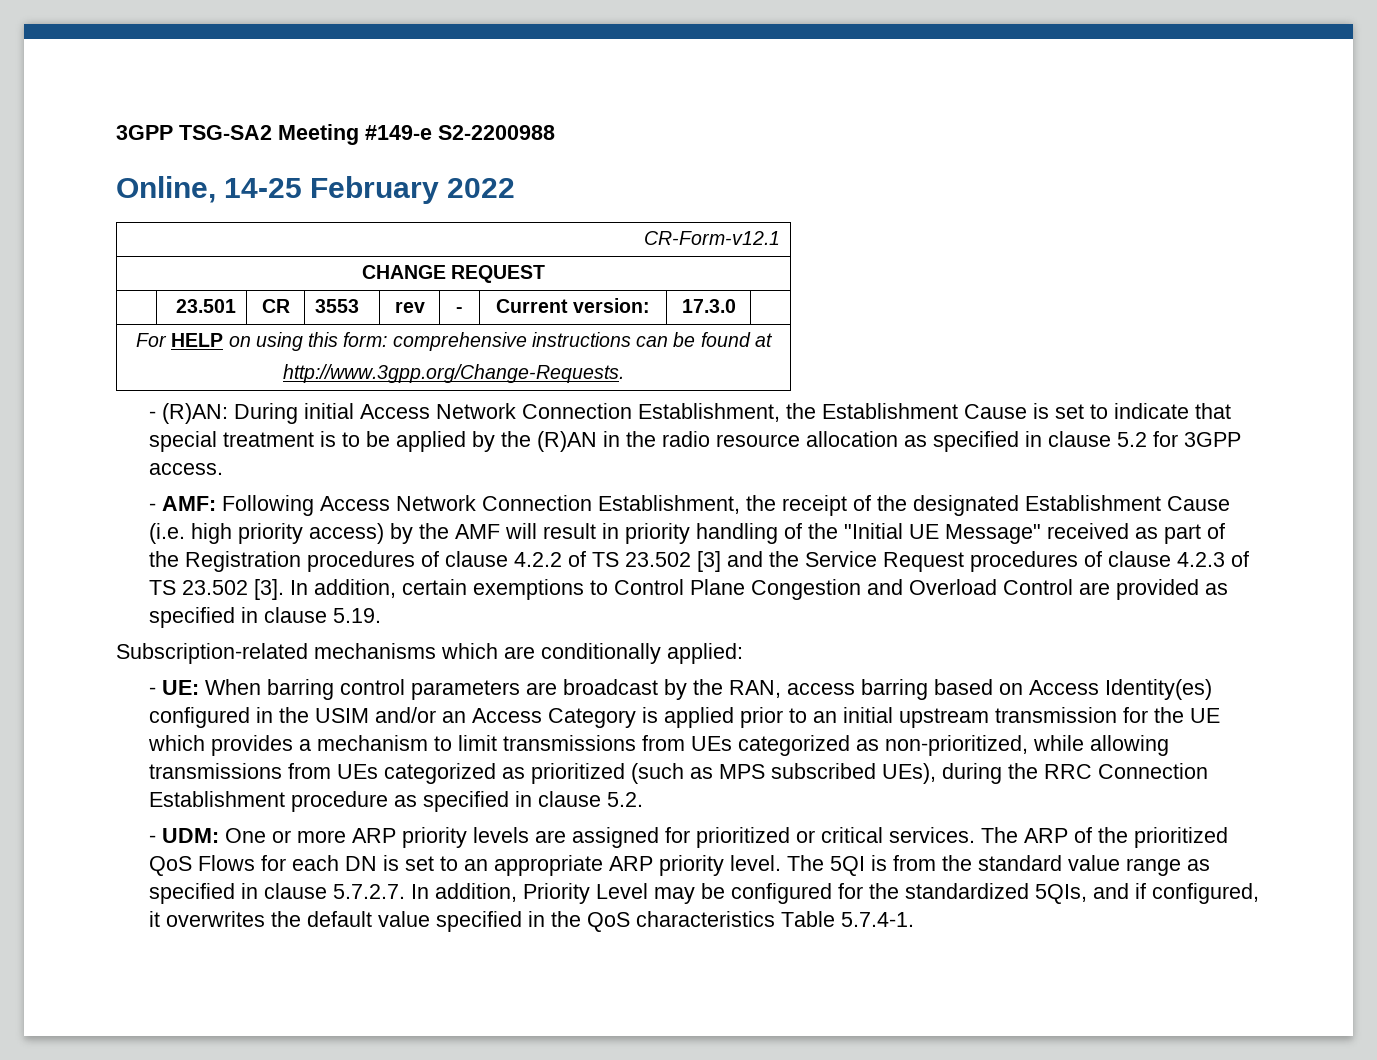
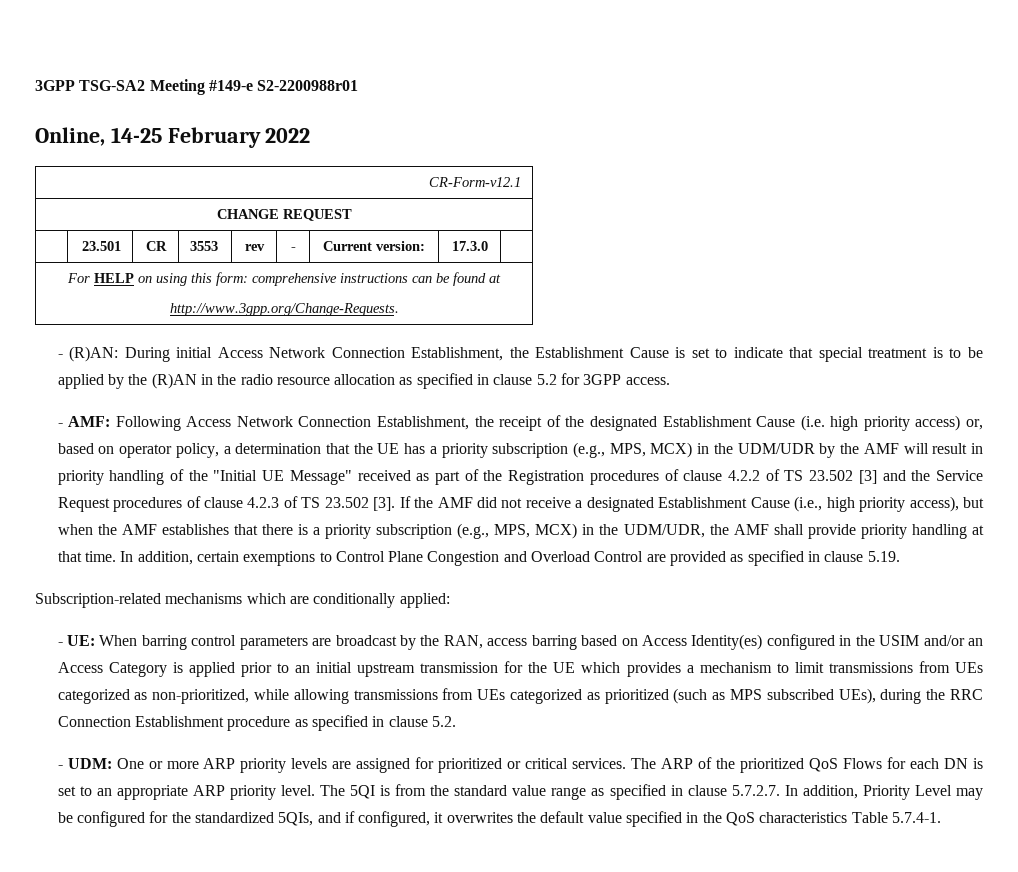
- 3GPP TSG-SA2 Meeting #149-e S2-2200988
+ 3GPP TSG-SA2 Meeting #149-e S2-2200988r01
- - AMF: Following Access Network Connection Establishment, the receipt of the designated Establishment Cause (i.e. high priority access) by the AMF will result in priority handling of the "Initial UE Message" received as part of the Registration procedures of clause 4.2.2 of TS 23.502 [3] and the Service Request procedures of clause 4.2.3 of TS 23.502 [3].
+ - AMF: Following Access Network Connection Establishment, the receipt of the designated Establishment Cause (i.e. high priority access) or, based on operator policy, a determination that the UE has a priority subscription (e.g., MPS, MCX) in the UDM/UDR by the AMF will result in priority handling of the "Initial UE Message" received as part of the Registration procedures of clause 4.2.2 of TS 23.502 [3] and the Service Request procedures of clause 4.2.3 of TS 23.502 [3].
+ If the AMF did not receive a designated Establishment Cause (i.e., high priority access), but when the AMF establishes that there is a priority subscription (e.g., MPS, MCX) in the UDM/UDR, the AMF shall provide priority handling at that time.

